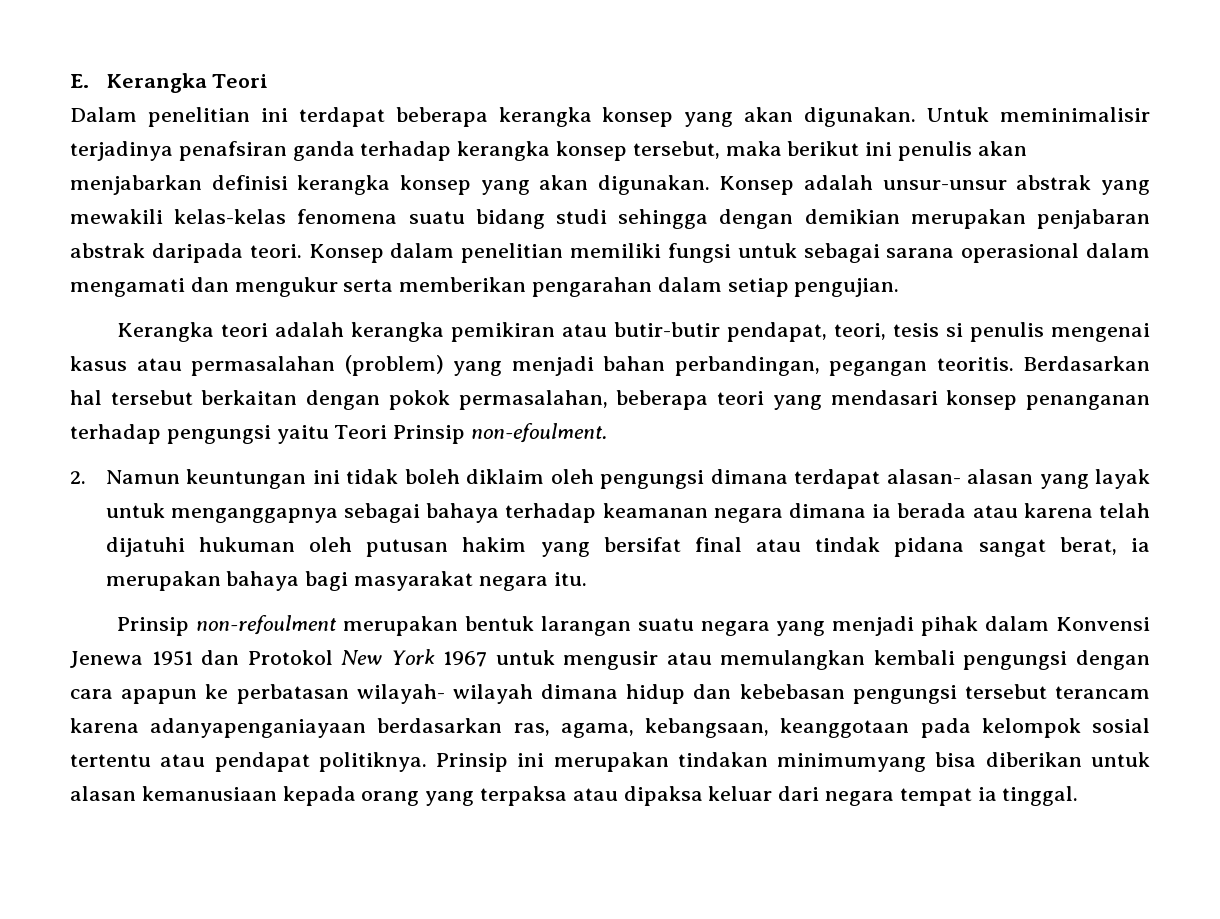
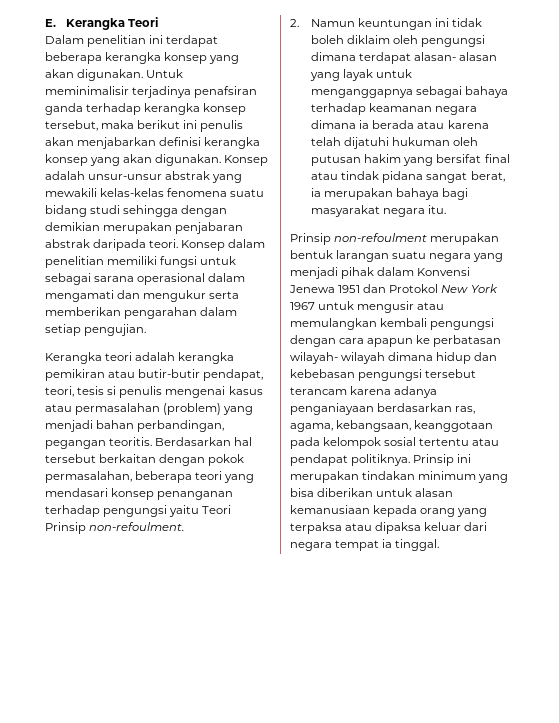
- Berdasarkan hal tersebut berkaitan dengan pokok permasalahan, beberapa teori yang mendasari konsep penanganan terhadap pengungsi yaitu Teori Prinsip non-efoulment.
+ Berdasarkan hal tersebut berkaitan dengan pokok permasalahan, beberapa teori yang mendasari konsep penanganan terhadap pengungsi yaitu Teori Prinsip non-refoulment.
- Prinsip non-refoulment merupakan bentuk larangan suatu negara yang menjadi pihak dalam Konvensi Jenewa 1951 dan Protokol New York 1967 untuk mengusir atau memulangkan kembali pengungsi dengan cara apapun ke perbatasan wilayah- wilayah dimana hidup dan kebebasan pengungsi tersebut terancam karena adanyapenganiayaan berdasarkan ras, agama, kebangsaan, keanggotaan pada kelompok sosial tertentu atau pendapat politiknya.
+ Prinsip non-refoulment merupakan bentuk larangan suatu negara yang menjadi pihak dalam Konvensi Jenewa 1951 dan Protokol New York 1967 untuk mengusir atau memulangkan kembali pengungsi dengan cara apapun ke perbatasan wilayah- wilayah dimana hidup dan kebebasan pengungsi tersebut terancam karena adanya penganiayaan berdasarkan ras, agama, kebangsaan, keanggotaan pada kelompok sosial tertentu atau pendapat politiknya.
- Prinsip ini merupakan tindakan minimumyang bisa diberikan untuk alasan kemanusiaan kepada orang yang terpaksa atau dipaksa keluar dari negara tempat ia tinggal.
+ Prinsip ini merupakan tindakan minimum yang bisa diberikan untuk alasan kemanusiaan kepada orang yang terpaksa atau dipaksa keluar dari negara tempat ia tinggal.

